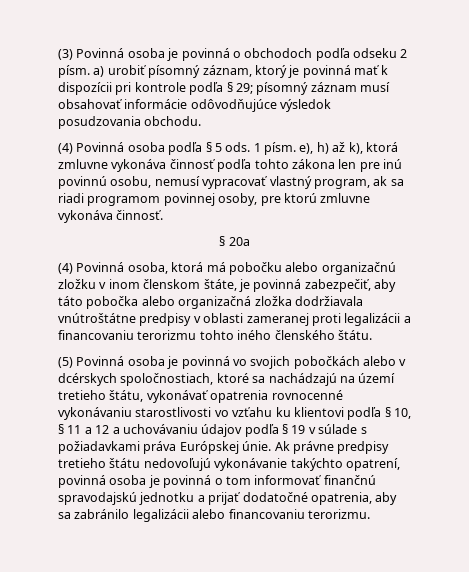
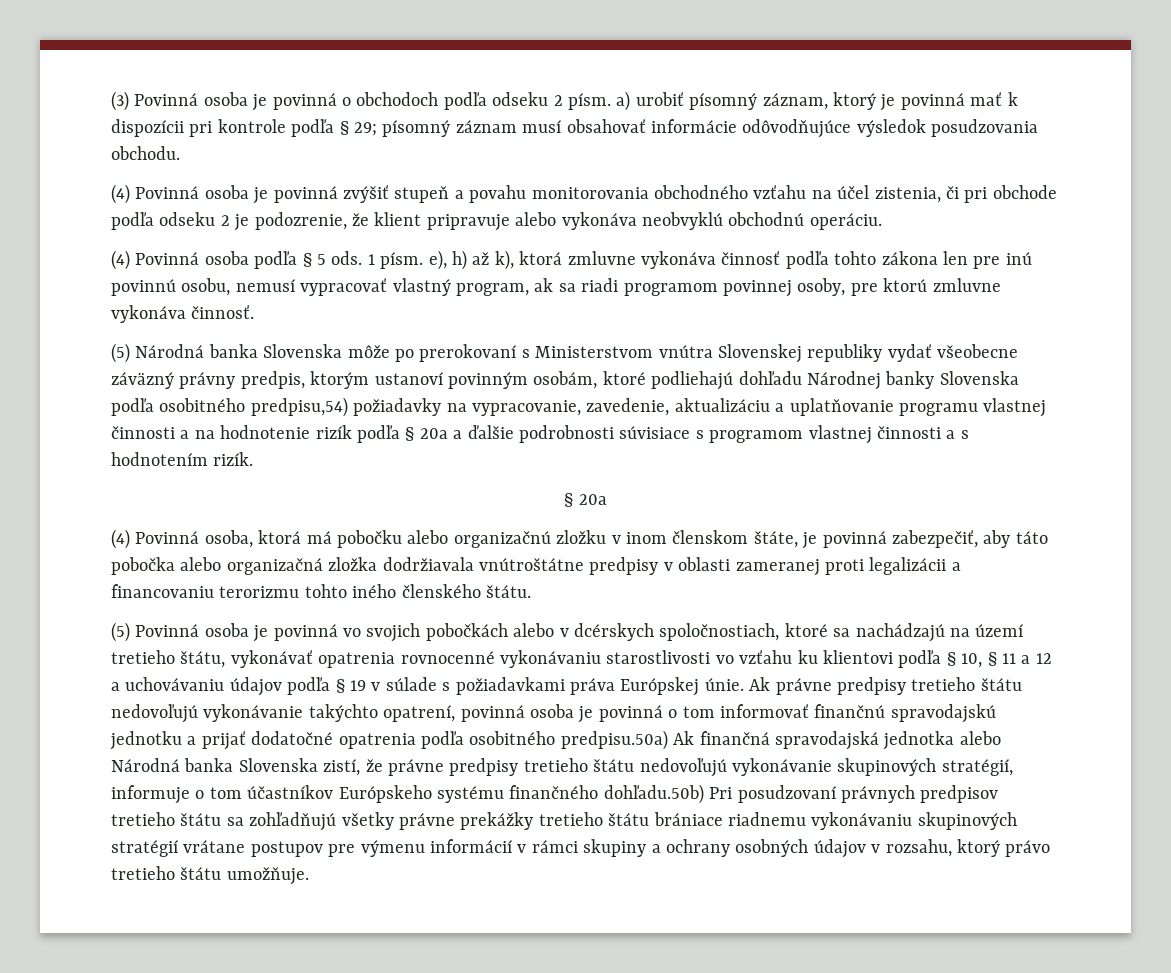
+ (4) Povinná osoba je povinná zvýšiť stupeň a povahu monitorovania obchodného vzťahu na účel zistenia, či pri obchode podľa odseku 2 je podozrenie, že klient pripravuje alebo vykonáva neobvyklú obchodnú operáciu.
+ (5) Národná banka Slovenska môže po prerokovaní s Ministerstvom vnútra Slovenskej republiky vydať všeobecne záväzný právny predpis, ktorým ustanoví povinným osobám, ktoré podliehajú dohľadu Národnej banky Slovenska podľa osobitného predpisu,54) požiadavky na vypracovanie, zavedenie, aktualizáciu a uplatňovanie programu vlastnej činnosti a na hodnotenie rizík podľa § 20a a ďalšie podrobnosti súvisiace s programom vlastnej činnosti a s hodnotením rizík.
- Ak právne predpisy tretieho štátu nedovoľujú vykonávanie takýchto opatrení, povinná osoba je povinná o tom informovať finančnú spravodajskú jednotku a prijať dodatočné opatrenia, aby sa zabránilo legalizácii alebo financovaniu terorizmu.
+ Ak právne predpisy tretieho štátu nedovoľujú vykonávanie takýchto opatrení, povinná osoba je povinná o tom informovať finančnú spravodajskú jednotku a prijať dodatočné opatrenia podľa osobitného predpisu.50a) Ak finančná spravodajská jednotka alebo Národná banka Slovenska zistí, že právne predpisy tretieho štátu nedovoľujú vykonávanie skupinových stratégií, informuje o tom účastníkov Európskeho systému finančného dohľadu.50b) Pri posudzovaní právnych predpisov tretieho štátu sa zohľadňujú všetky právne prekážky tretieho štátu brániace riadnemu vykonávaniu skupinových stratégií vrátane postupov pre výmenu informácií v rámci skupiny a ochrany osobných údajov v rozsahu, ktorý právo tretieho štátu umožňuje.

